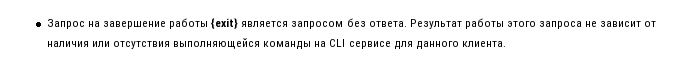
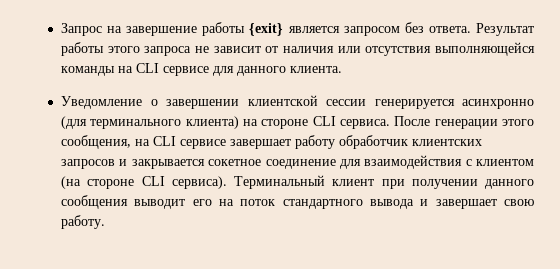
+ Уведомление о завершении клиентской сессии генерируется асинхронно (для терминального клиента) на стороне CLI сервиса. После генерации этого сообщения, на CLI сервисе завершает работу обработчик клиентских запросов и закрывается сокетное соединение для взаимодействия с клиентом (на стороне CLI сервиса). Терминальный клиент при получении данного сообщения выводит его на поток стандартного вывода и завершает свою работу.

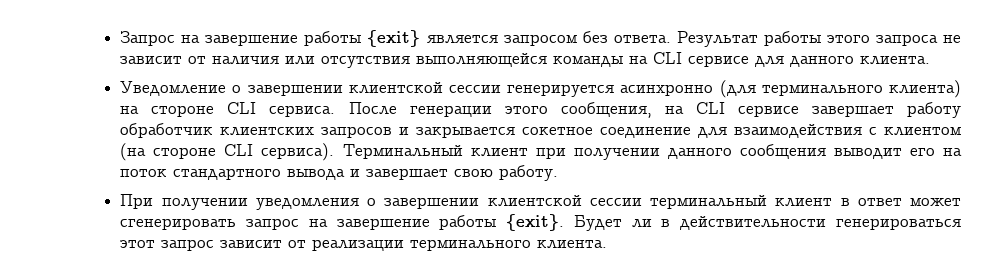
+ При получении уведомления о завершении клиентской сессии терминальный клиент в ответ может сгенерировать запрос на завершение работы {exit}. Будет ли в действительности генерироваться этот запрос зависит от реализации терминального клиента.

